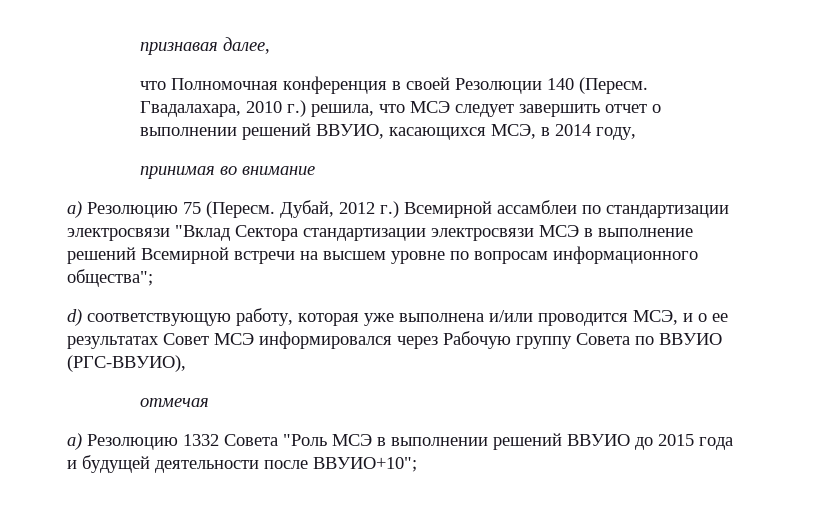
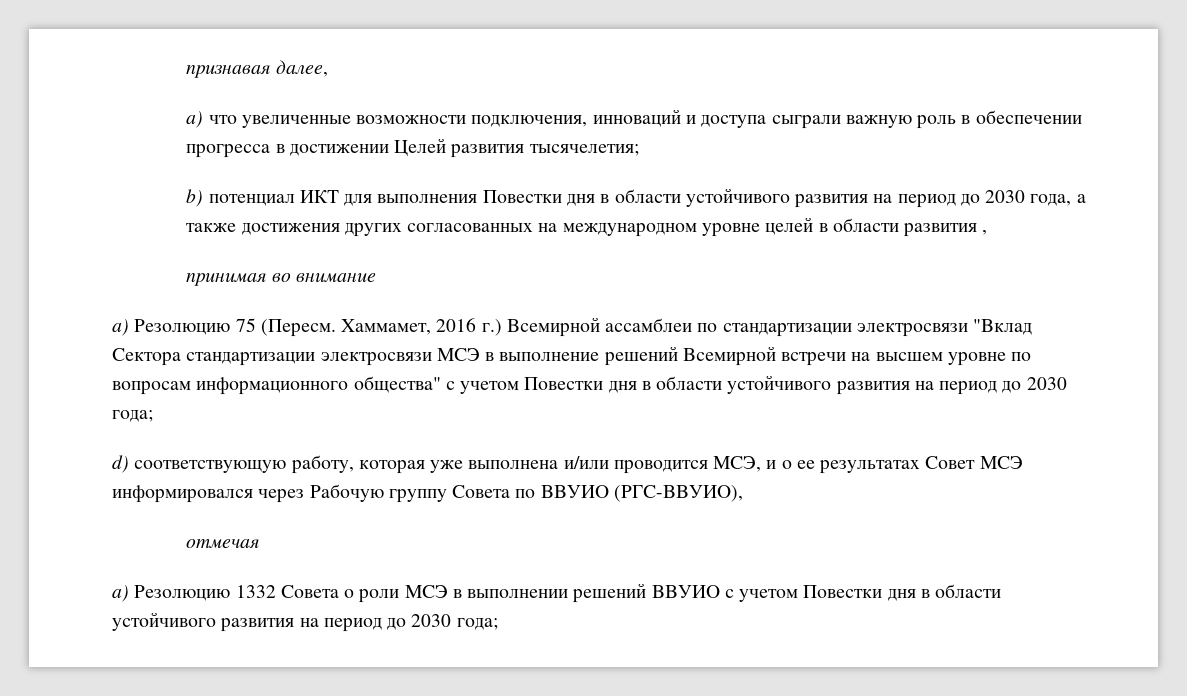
- что Полномочная конференция в своей Резолюции 140 (Пересм. Гвадалахара, 2010 г.) решила, что МСЭ следует завершить отчет о выполнении решений ВВУИО, касающихся МСЭ, в 2014 году,
+ а) что увеличенные возможности подключения, инноваций и доступа сыграли важную роль в обеспечении прогресса в достижении Целей развития тысячелетия;
+ b) потенциал ИКТ для выполнения Повестки дня в области устойчивого развития на период до 2030 года, а также достижения других согласованных на международном уровне целей в области развития ,
- Дубай, 2012 г.) Всемирной ассамблеи по стандартизации электросвязи "Вклад Сектора стандартизации электросвязи МСЭ в выполнение решений Всемирной встречи на высшем уровне по вопросам информационного общества";
+ Хаммамет, 2016 г.) Всемирной ассамблеи по стандартизации электросвязи "Вклад Сектора стандартизации электросвязи МСЭ в выполнение решений Всемирной встречи на высшем уровне по вопросам информационного общества" с учетом Повестки дня в области устойчивого развития на период до 2030 года;
- a) Резолюцию 1332 Совета "Роль МСЭ в выполнении решений ВВУИО до 2015 года и будущей деятельности после ВВУИО+10";
+ a) Резолюцию 1332 Совета о роли МСЭ в выполнении решений ВВУИО с учетом Повестки дня в области устойчивого развития на период до 2030 года;

